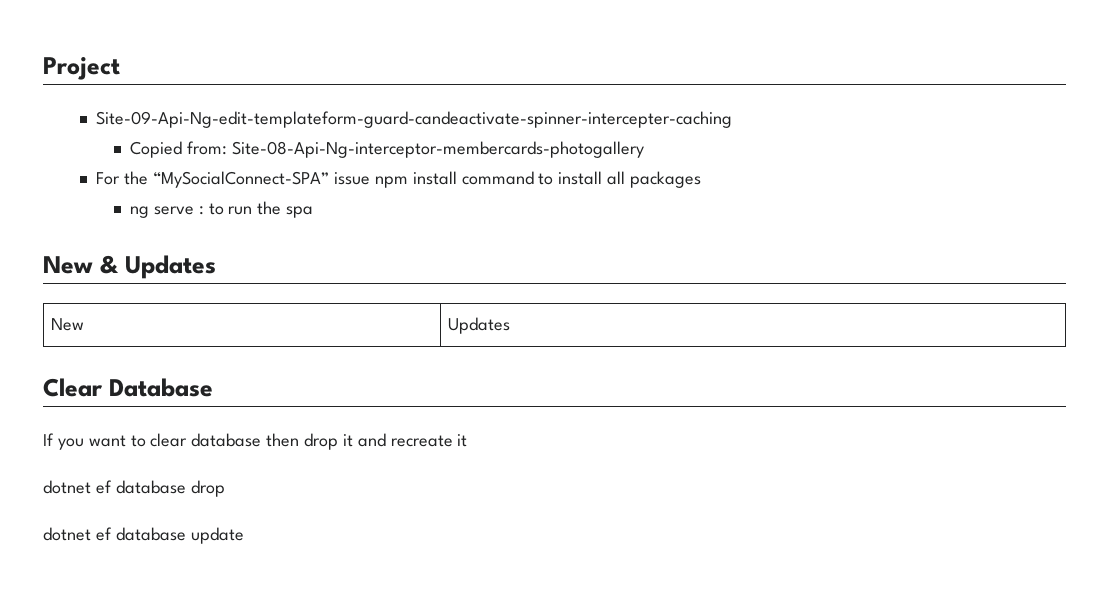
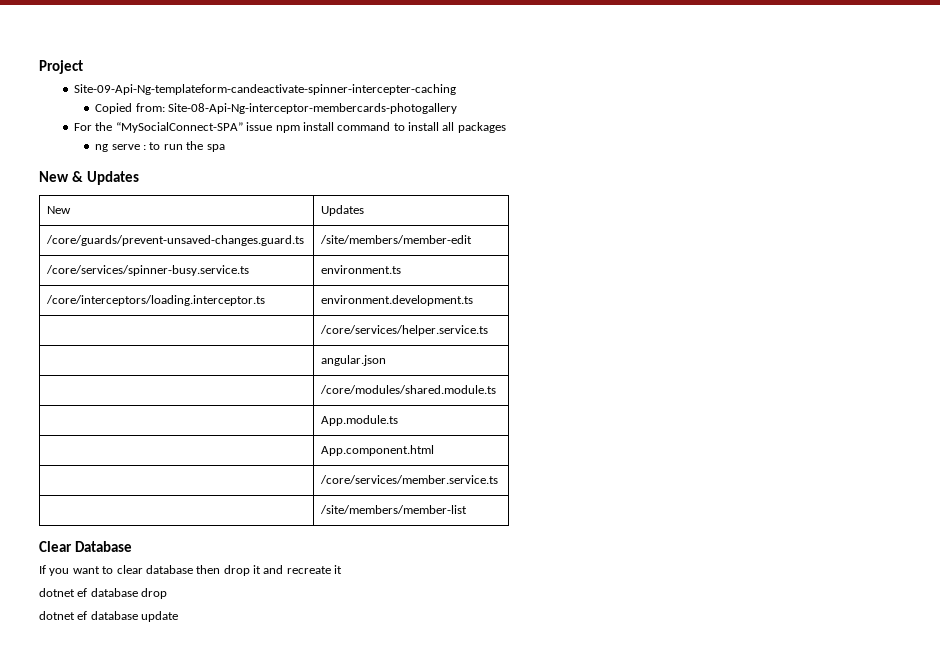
- Site-09-Api-Ng-edit-templateform-guard-candeactivate-spinner-intercepter-caching
+ Site-09-Api-Ng-templateform-candeactivate-spinner-intercepter-caching
+ /core/guards/prevent-unsaved-changes.guard.ts | /site/members/member-edit
+ /core/services/spinner-busy.service.ts | environment.ts
+ /core/interceptors/loading.interceptor.ts | environment.development.ts
+ | /core/services/helper.service.ts
+ | angular.json
+ | /core/modules/shared.module.ts
+ | App.module.ts
+ | App.component.html
+ | /core/services/member.service.ts
+ | /site/members/member-list

